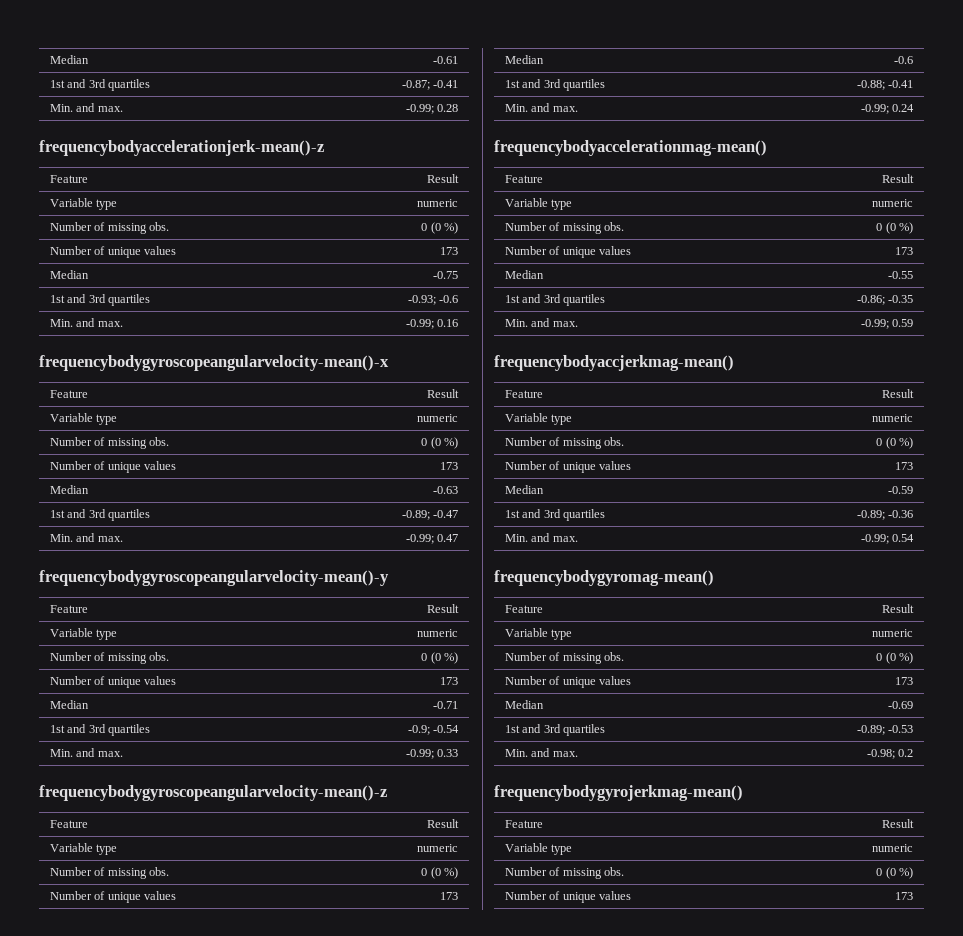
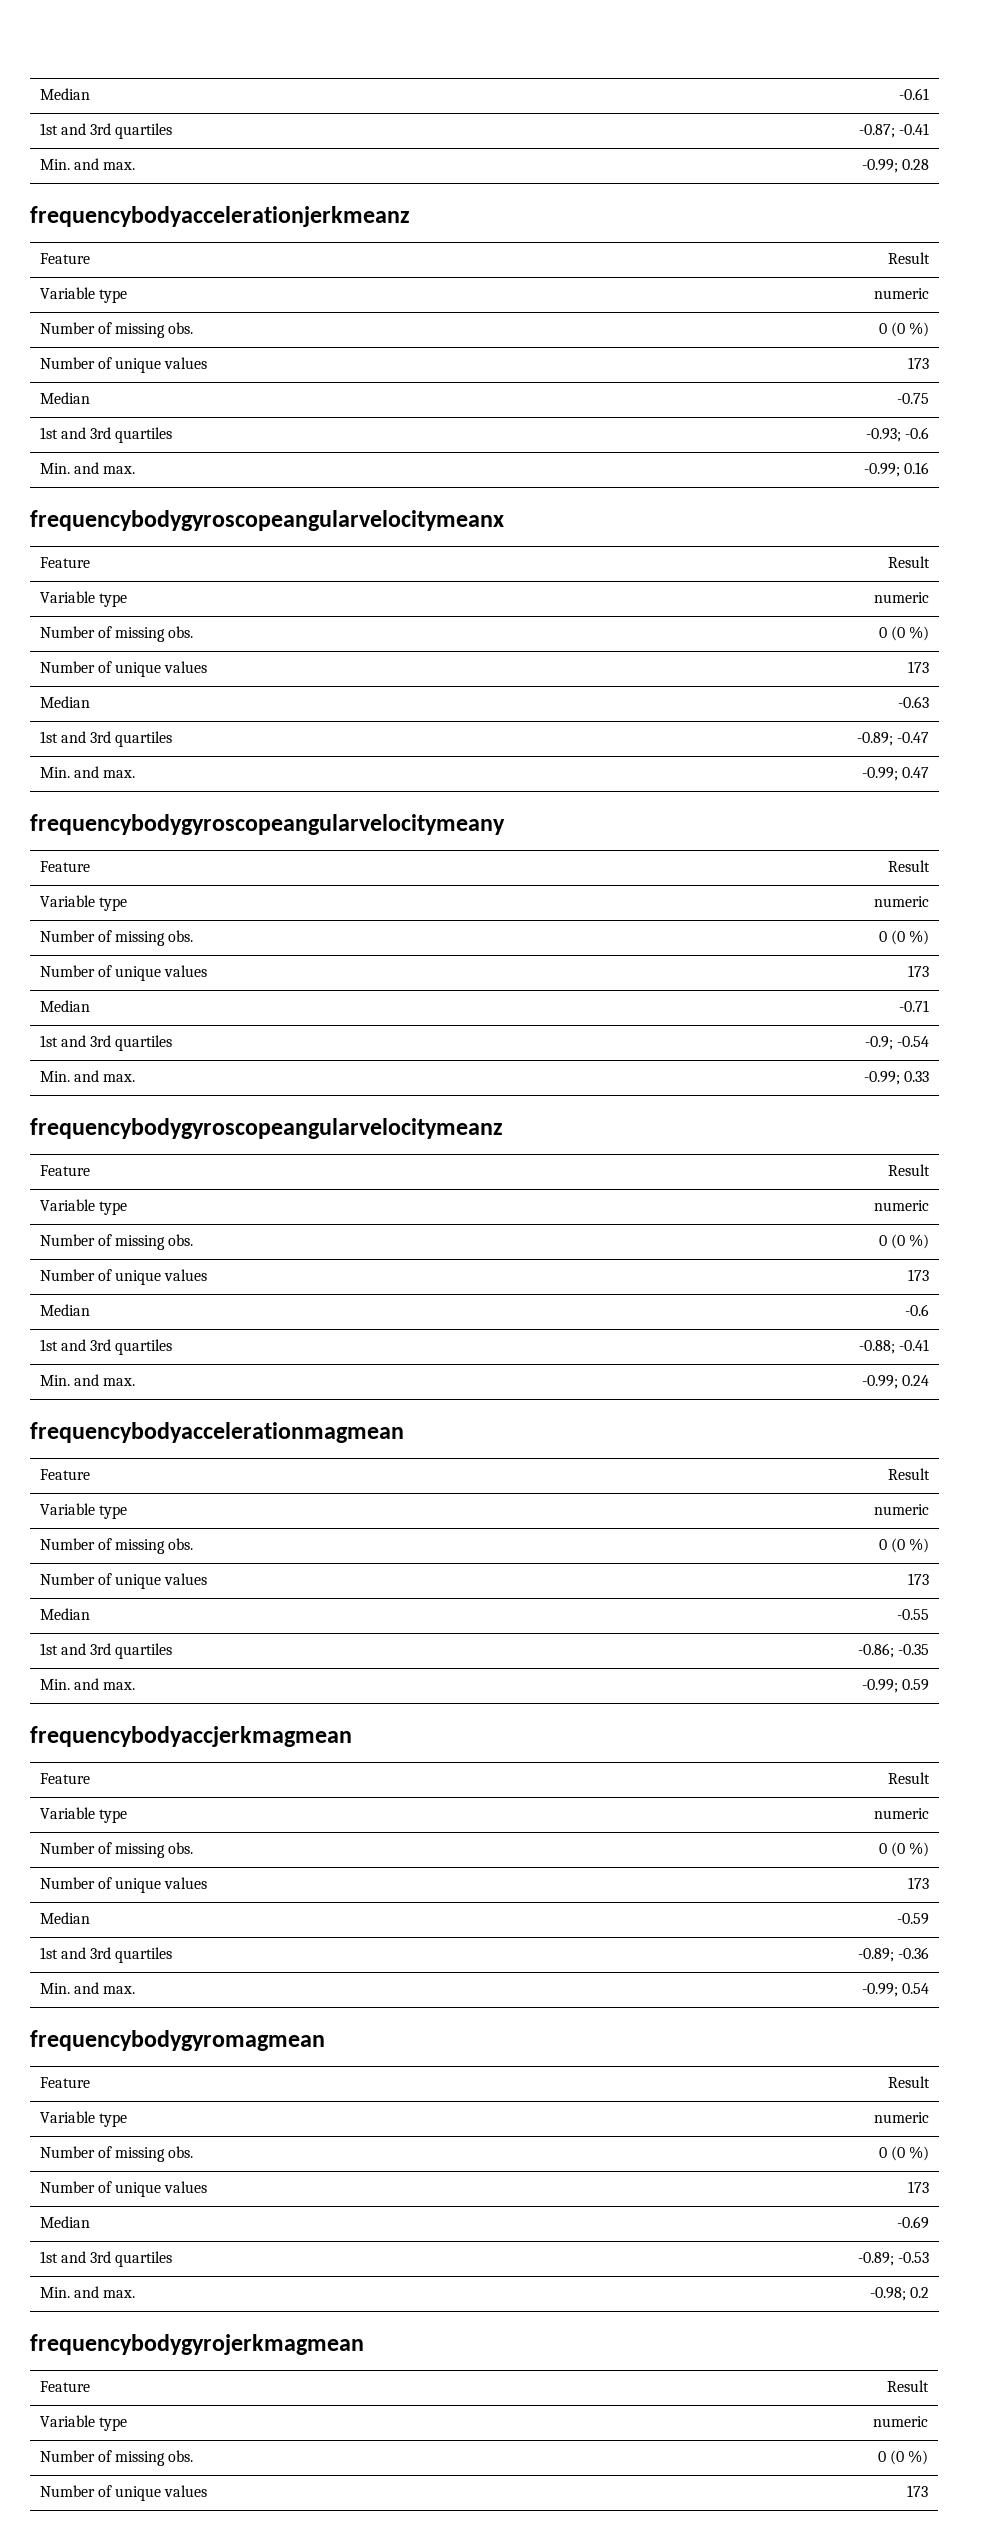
- frequencybodyaccelerationjerk-mean()-z
+ frequencybodyaccelerationjerkmeanz
- frequencybodygyroscopeangularvelocity-mean()-x
+ frequencybodygyroscopeangularvelocitymeanx
- frequencybodygyroscopeangularvelocity-mean()-y
+ frequencybodygyroscopeangularvelocitymeany
- frequencybodygyroscopeangularvelocity-mean()-z
+ frequencybodygyroscopeangularvelocitymeanz
- frequencybodyaccelerationmag-mean()
+ frequencybodyaccelerationmagmean
- frequencybodyaccjerkmag-mean()
+ frequencybodyaccjerkmagmean
- frequencybodygyromag-mean()
+ frequencybodygyromagmean
- frequencybodygyrojerkmag-mean()
+ frequencybodygyrojerkmagmean

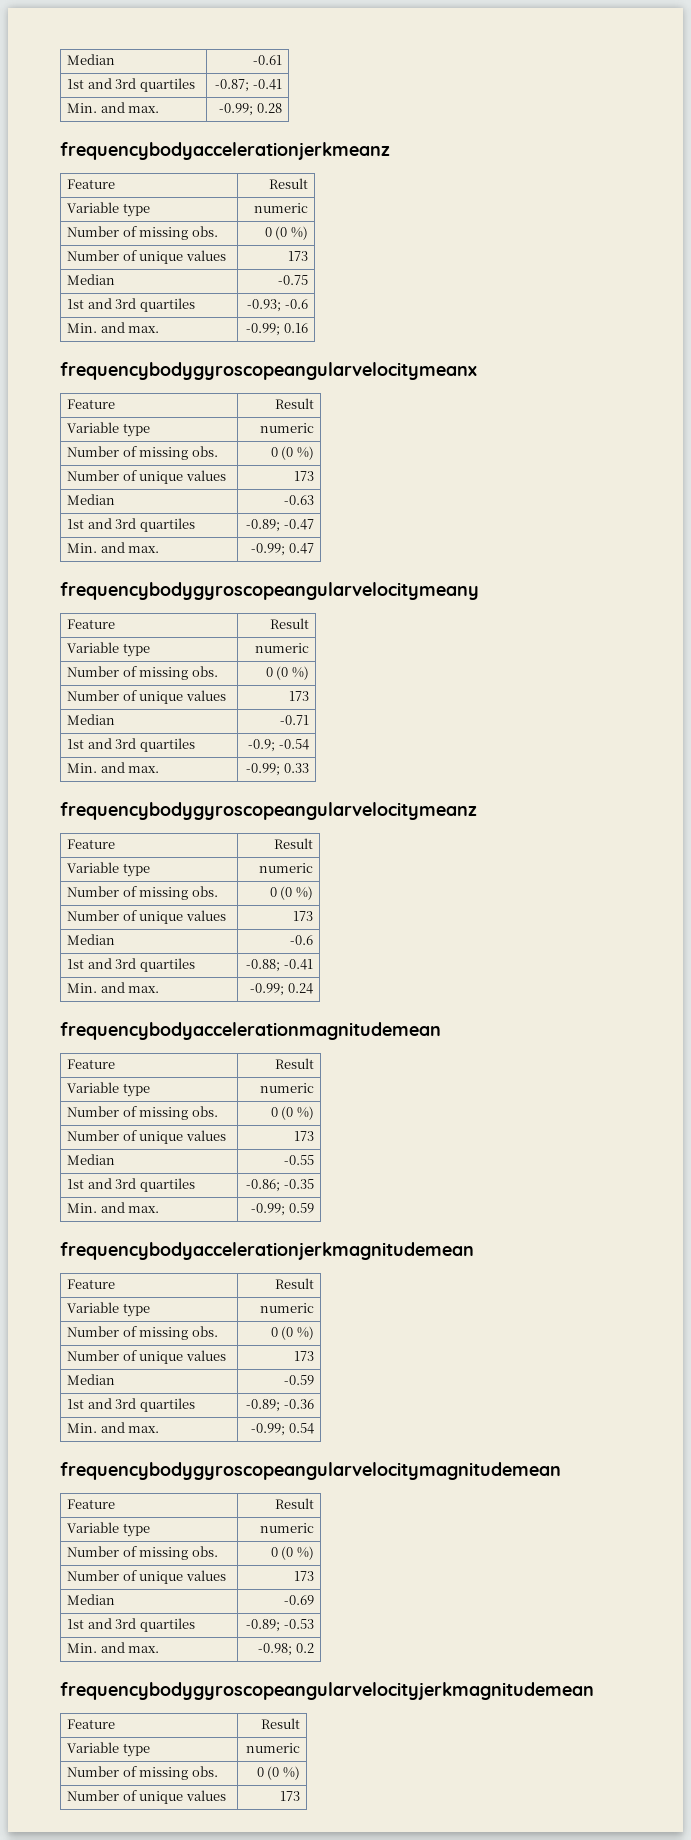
- frequencybodyaccelerationmagmean
+ frequencybodyaccelerationmagnitudemean
- frequencybodyaccjerkmagmean
+ frequencybodyaccelerationjerkmagnitudemean
- frequencybodygyromagmean
+ frequencybodygyroscopeangularvelocitymagnitudemean
- frequencybodygyrojerkmagmean
+ frequencybodygyroscopeangularvelocityjerkmagnitudemean

